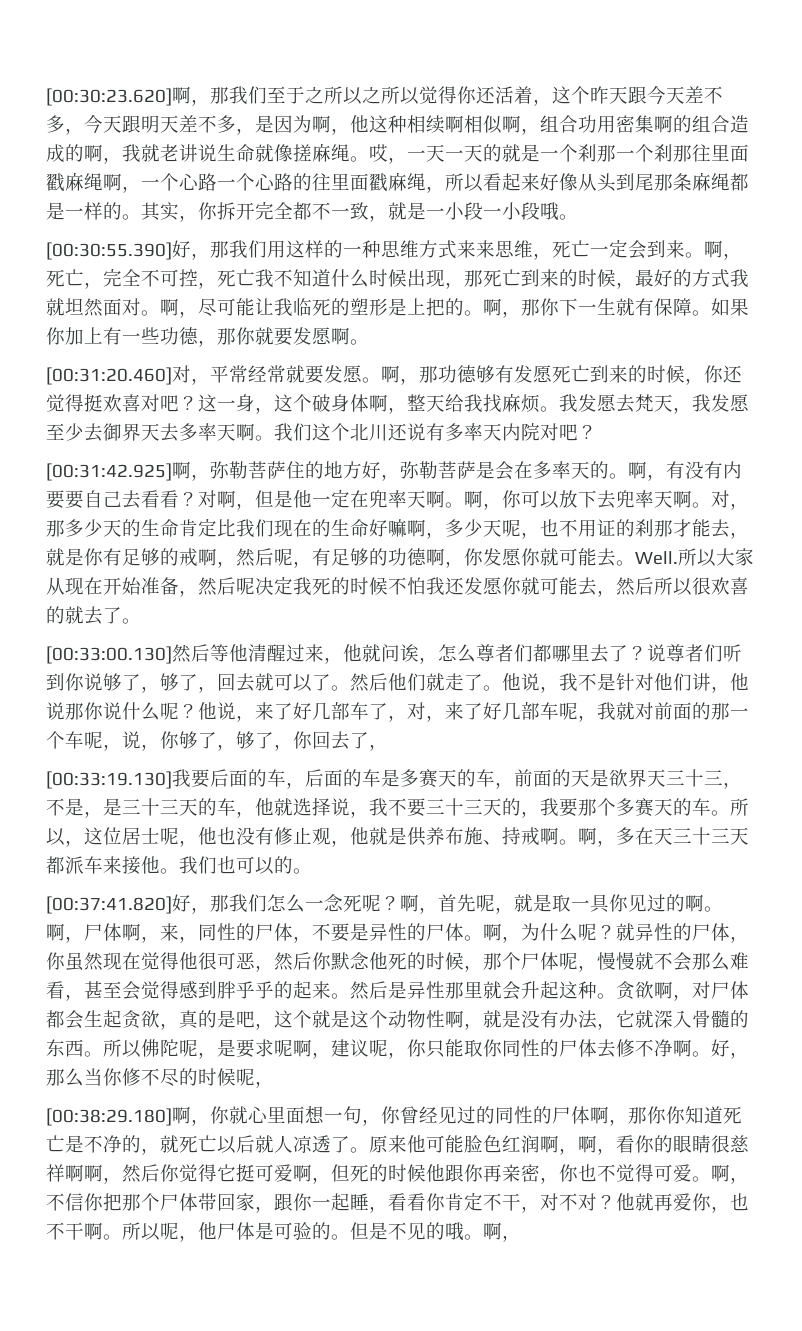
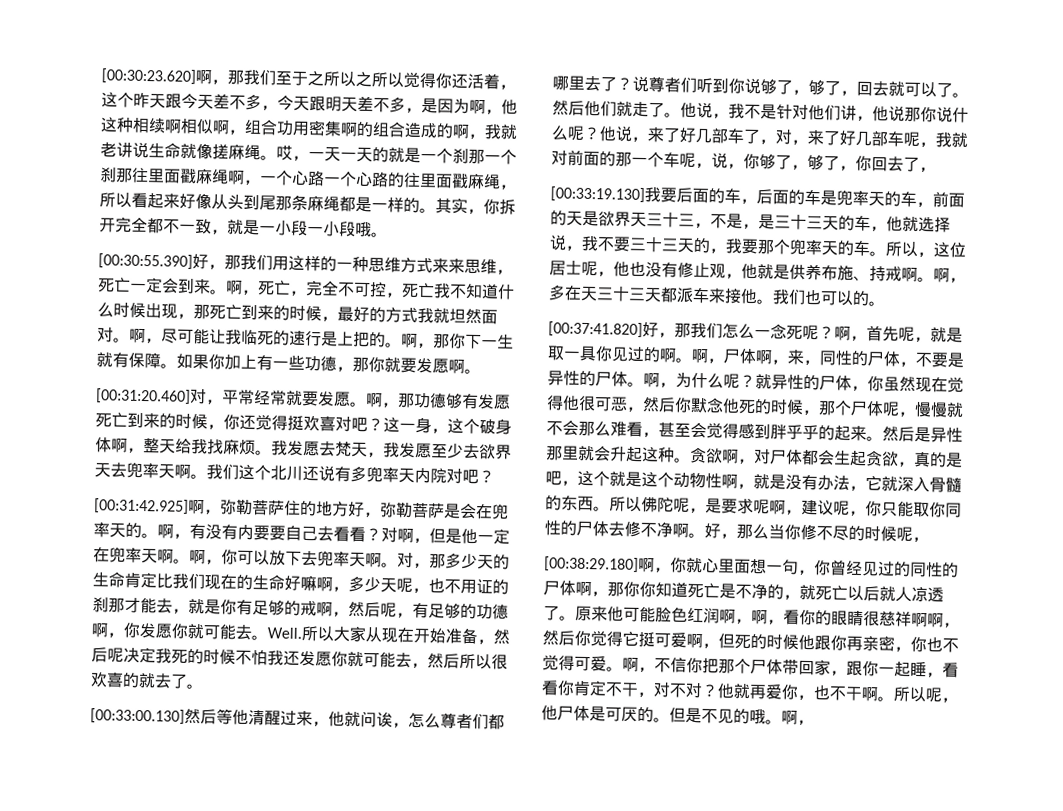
- 啊，尽可能让我临死的塑形是上把的。
+ 啊，尽可能让我临死的速行是上把的。
- 我发愿去梵天，我发愿至少去御界天去多率天啊。
+ 我发愿去梵天，我发愿至少去欲界天去兜率天啊。
- 我们这个北川还说有多率天内院对吧？
+ 我们这个北川还说有多兜率天内院对吧？
- [00:31:42.925]啊，弥勒菩萨住的地方好，弥勒菩萨是会在多率天的。
+ [00:31:42.925]啊，弥勒菩萨住的地方好，弥勒菩萨是会在兜率天的。
- [00:33:19.130]我要后面的车，后面的车是多赛天的车，前面的天是欲界天三十三，不是，是三十三天的车，他就选择说，我不要三十三天的，我要那个多赛天的车。
+ [00:33:19.130]我要后面的车，后面的车是兜率天的车，前面的天是欲界天三十三，不是，是三十三天的车，他就选择说，我不要三十三天的，我要那个兜率天的车。
- 所以呢，他尸体是可验的。
+ 所以呢，他尸体是可厌的。

